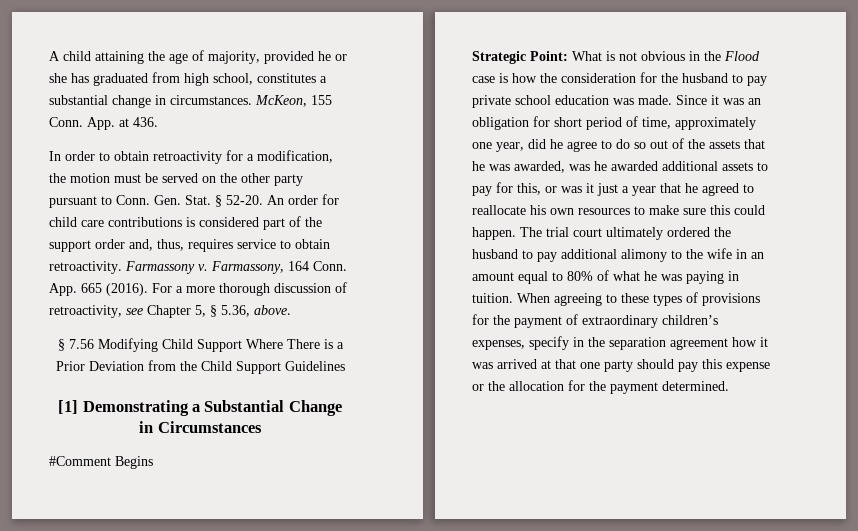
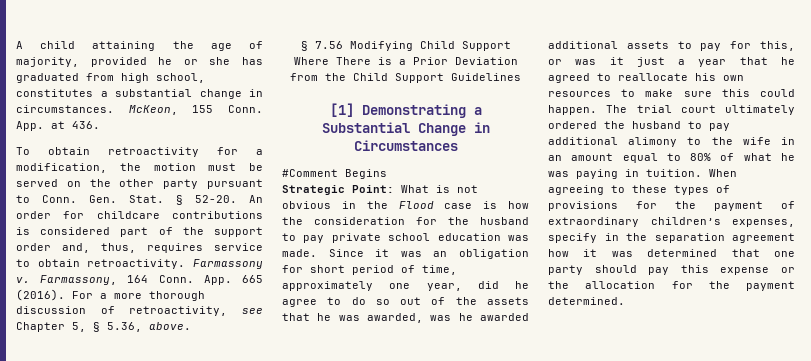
- In order to obtain retroactivity for a modification, the motion must be served on the other party pursuant to Conn.
+ To obtain retroactivity for a modification, the motion must be served on the other party pursuant to Conn.
- An order for child care contributions is considered part of the support order and, thus, requires service to obtain retroactivity.
+ An order for childcare contributions is considered part of the support order and, thus, requires service to obtain retroactivity.
- When agreeing to these types of provisions for the payment of extraordinary children’s expenses, specify in the separation agreement how it was arrived at that one party should pay this expense or the allocation for the payment determined.
+ When agreeing to these types of provisions for the payment of extraordinary children’s expenses, specify in the separation agreement how it was determined that one party should pay this expense or the allocation for the payment determined.

